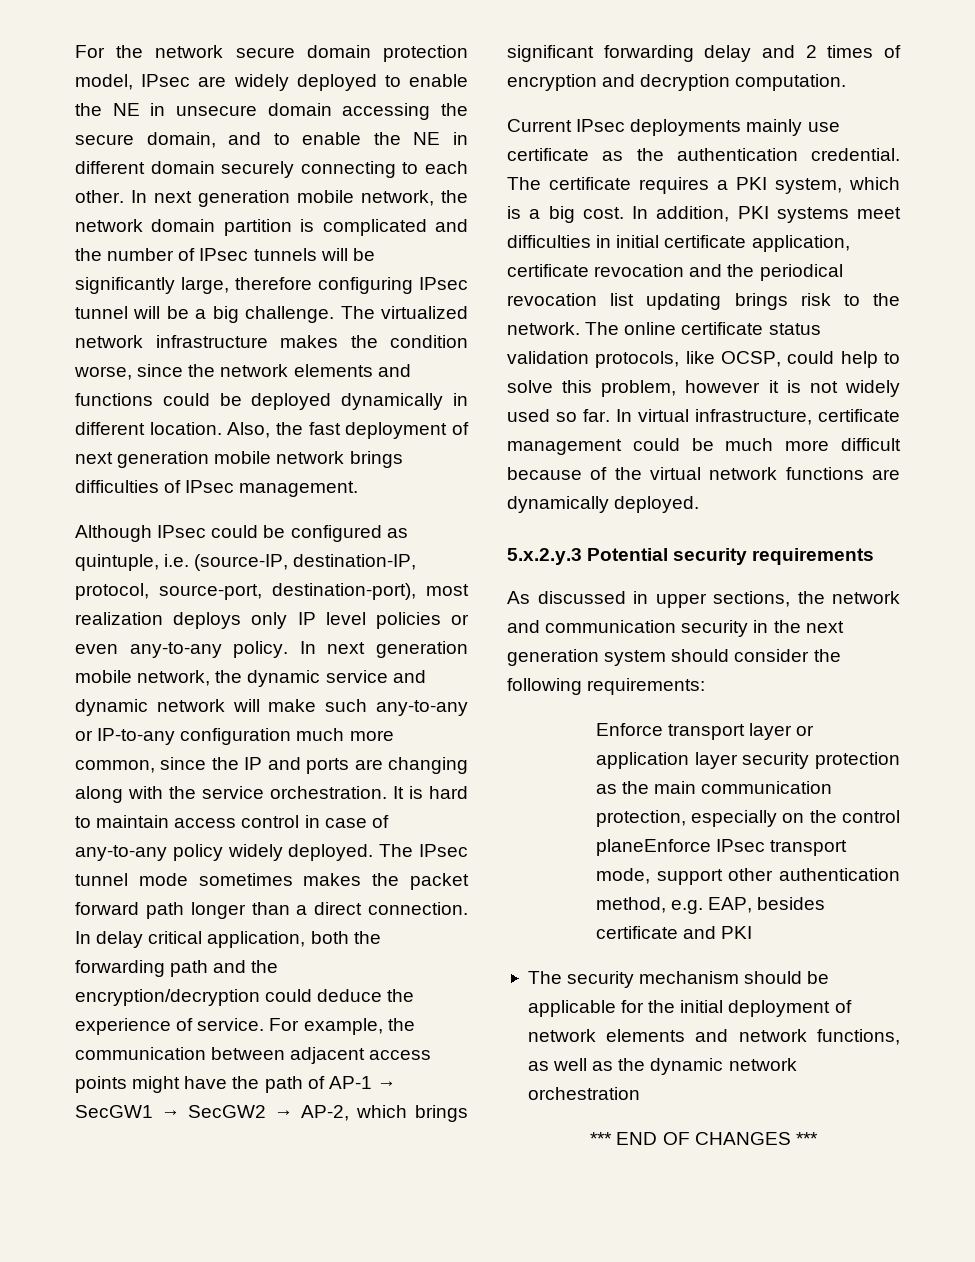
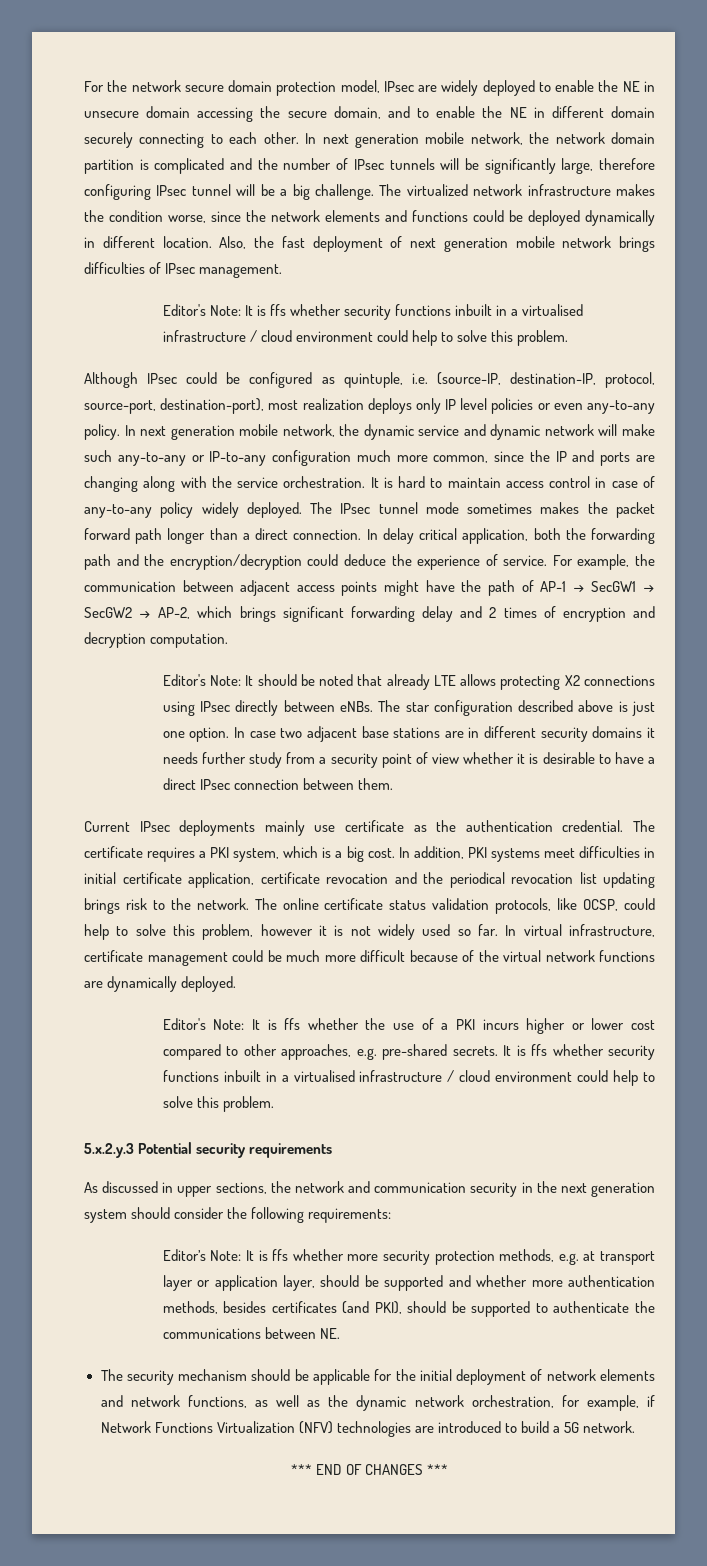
+ Editor's Note: It is ffs whether security functions inbuilt in a virtualised infrastructure / cloud environment could help to solve this problem.
+ Editor's Note: It should be noted that already LTE allows protecting X2 connections using IPsec directly between eNBs. The star configuration described above is just one option. In case two adjacent base stations are in different security domains it needs further study from a security point of view whether it is desirable to have a direct IPsec connection between them.
+ Editor's Note: It is ffs whether the use of a PKI incurs higher or lower cost compared to other approaches, e.g. pre-shared secrets. It is ffs whether security functions inbuilt in a virtualised infrastructure / cloud environment could help to solve this problem.
- Enforce transport layer or application layer security protection as the main communication protection, especially on the control planeEnforce IPsec transport mode, support other authentication method, e.g. EAP, besides certificate and PKI
+ Editor’s Note: It is ffs whether more security protection methods, e.g. at transport layer or application layer, should be supported and whether more authentication methods, besides certificates (and PKI), should be supported to authenticate the communications between NE.
- The security mechanism should be applicable for the initial deployment of network elements and network functions, as well as the dynamic network orchestration
+ The security mechanism should be applicable for the initial deployment of network elements and network functions, as well as the dynamic network orchestration, for example, if Network Functions Virtualization (NFV) technologies are introduced to build a 5G network.

